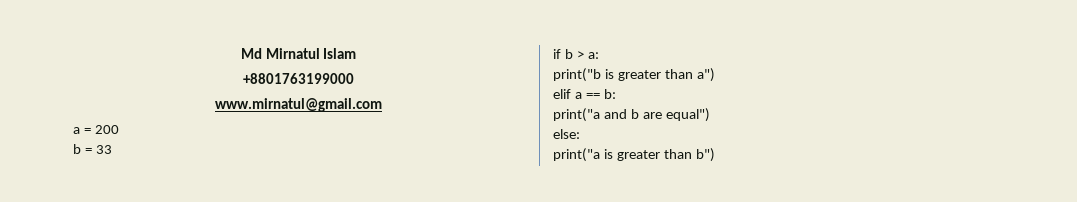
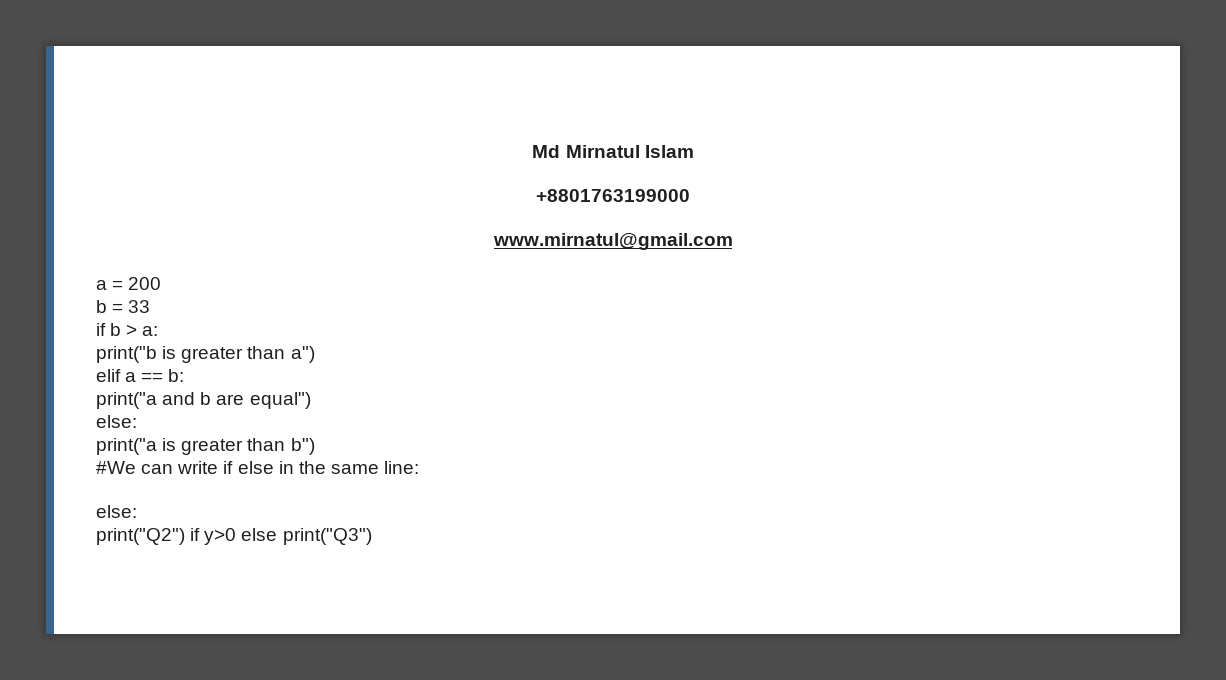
+ #We can write if else in the same line:
+ else:
+ print("Q2") if y>0 else print("Q3")

